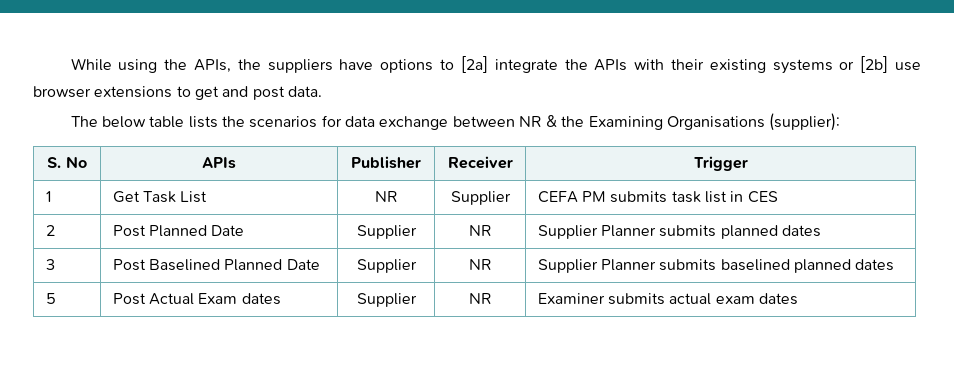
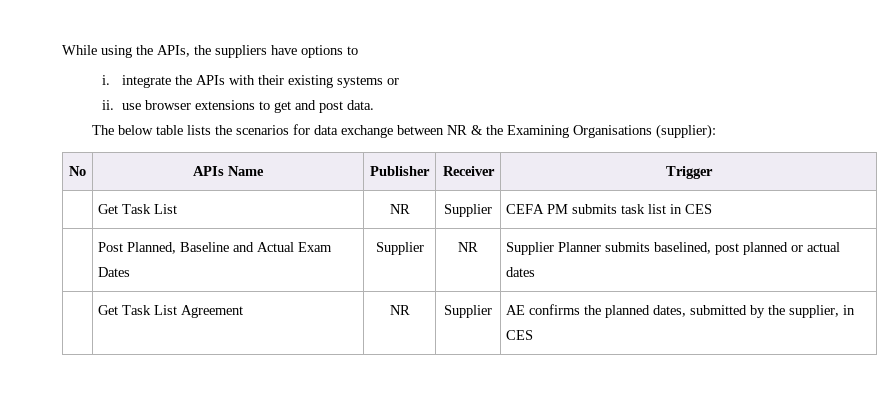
- While using the APIs, the suppliers have options to [2a] integrate the APIs with their existing systems or [2b] use browser extensions to get and post data.
+ While using the APIs, the suppliers have options to
+ i. integrate the APIs with their existing systems or
+ ii. use browser extensions to get and post data.
- S. No | APIs | Publisher | Receiver | Trigger
+ No | APIs Name | Publisher | Receiver | Trigger
- 1 | Get Task List | NR | Supplier | CEFA PM submits task list in CES
+ | Get Task List | NR | Supplier | CEFA PM submits task list in CES
- 2 | Post Planned Date | Supplier | NR | Supplier Planner submits planned dates
- 3 | Post Baselined Planned Date | Supplier | NR | Supplier Planner submits baselined planned dates
- 5 | Post Actual Exam dates | Supplier | NR | Examiner submits actual exam dates
+ | Post Planned, Baseline and Actual Exam Dates | Supplier | NR | Supplier Planner submits baselined, post planned or actual dates
+ | Get Task List Agreement | NR | Supplier | AE confirms the planned dates, submitted by the supplier, in CES

